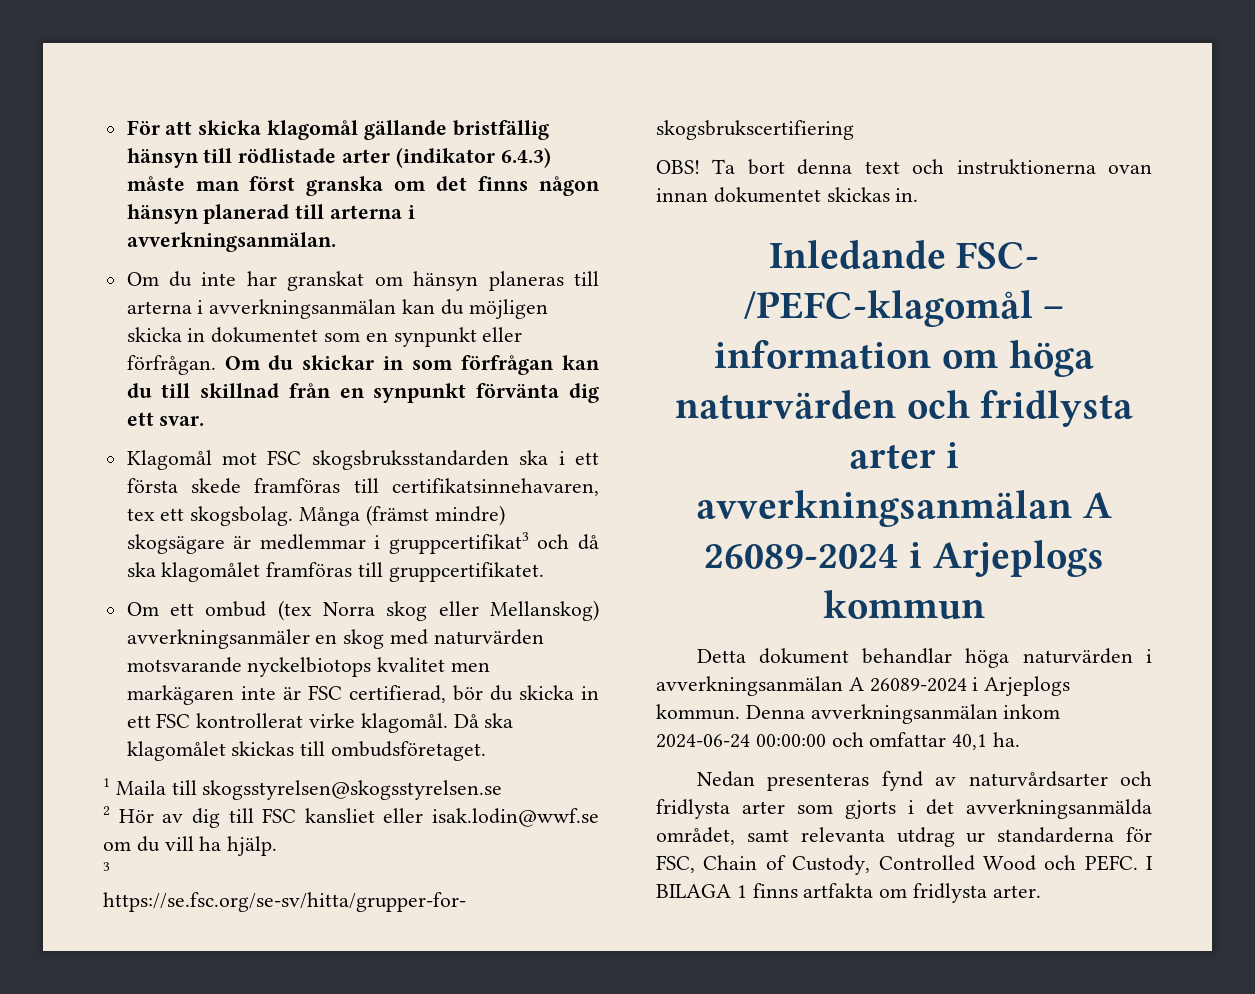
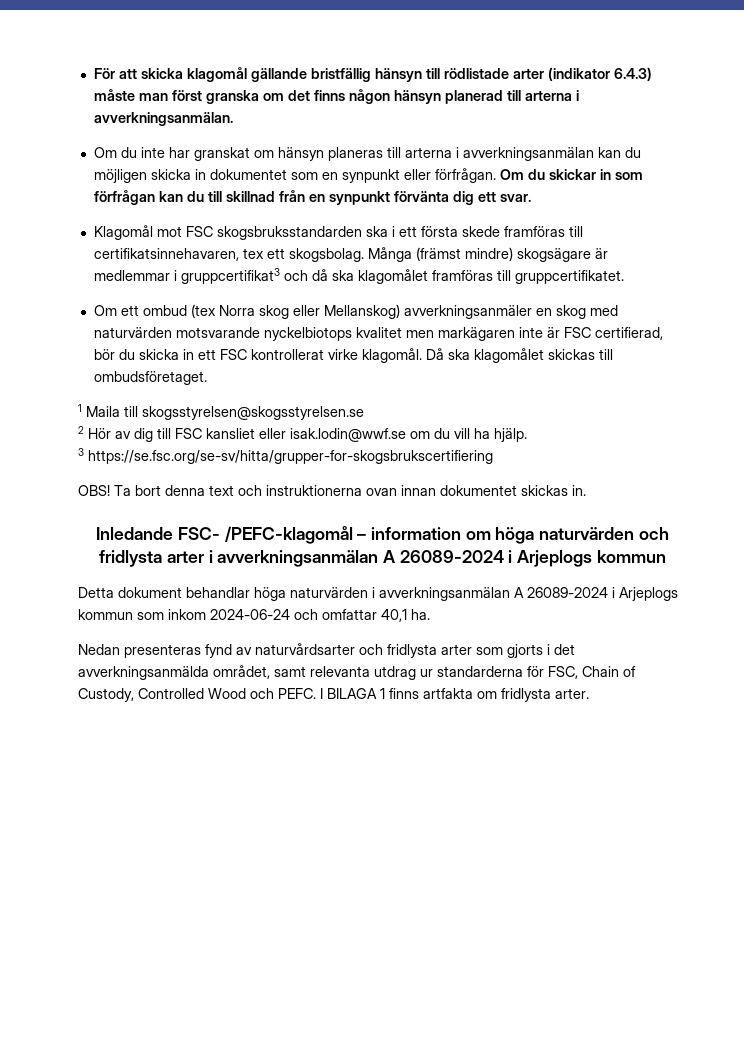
- Detta dokument behandlar höga naturvärden i avverkningsanmälan A 26089-2024 i Arjeplogs kommun. Denna avverkningsanmälan inkom 2024-06-24 00:00:00 och omfattar 40,1 ha.
+ Detta dokument behandlar höga naturvärden i avverkningsanmälan A 26089-2024 i Arjeplogs kommun som inkom 2024-06-24 och omfattar 40,1 ha.

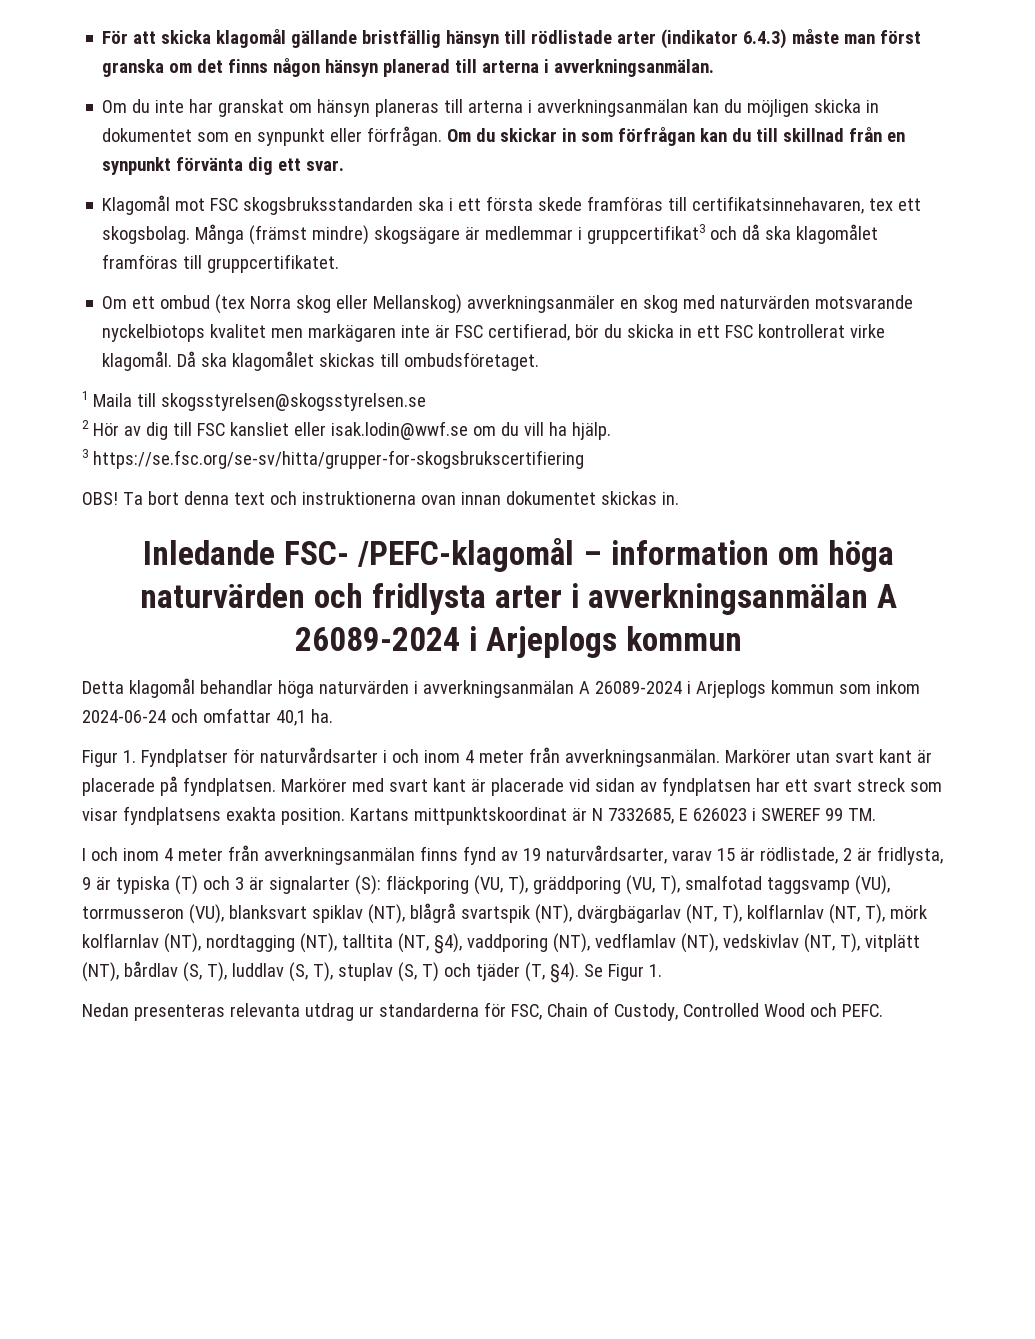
- Detta dokument behandlar höga naturvärden i avverkningsanmälan A 26089-2024 i Arjeplogs kommun som inkom 2024-06-24 och omfattar 40,1 ha.
+ Detta klagomål behandlar höga naturvärden i avverkningsanmälan A 26089-2024 i Arjeplogs kommun som inkom 2024-06-24 och omfattar 40,1 ha.
- Nedan presenteras fynd av naturvårdsarter och fridlysta arter som gjorts i det avverkningsanmälda området, samt relevanta utdrag ur standarderna för FSC, Chain of Custody, Controlled Wood och PEFC. I BILAGA 1 finns artfakta om fridlysta arter.
+ Figur 1. Fyndplatser för naturvårdsarter i och inom 4 meter från avverkningsanmälan. Markörer utan svart kant är placerade på fyndplatsen. Markörer med svart kant är placerade vid sidan av fyndplatsen har ett svart streck som visar fyndplatsens exakta position. Kartans mittpunktskoordinat är N 7332685, E 626023 i SWEREF 99 TM.
+ I och inom 4 meter från avverkningsanmälan finns fynd av 19 naturvårdsarter, varav 15 är rödlistade, 2 är fridlysta, 9 är typiska (T) och 3 är signalarter (S): fläckporing (VU, T), gräddporing (VU, T), smalfotad taggsvamp (VU), torrmusseron (VU), blanksvart spiklav (NT), blågrå svartspik (NT), dvärgbägarlav (NT, T), kolflarnlav (NT, T), mörk kolflarnlav (NT), nordtagging (NT), talltita (NT, §4), vaddporing (NT), vedflamlav (NT), vedskivlav (NT, T), vitplätt (NT), bårdlav (S, T), luddlav (S, T), stuplav (S, T) och tjäder (T, §4). Se Figur 1.
+ Nedan presenteras relevanta utdrag ur standarderna för FSC, Chain of Custody, Controlled Wood och PEFC.

